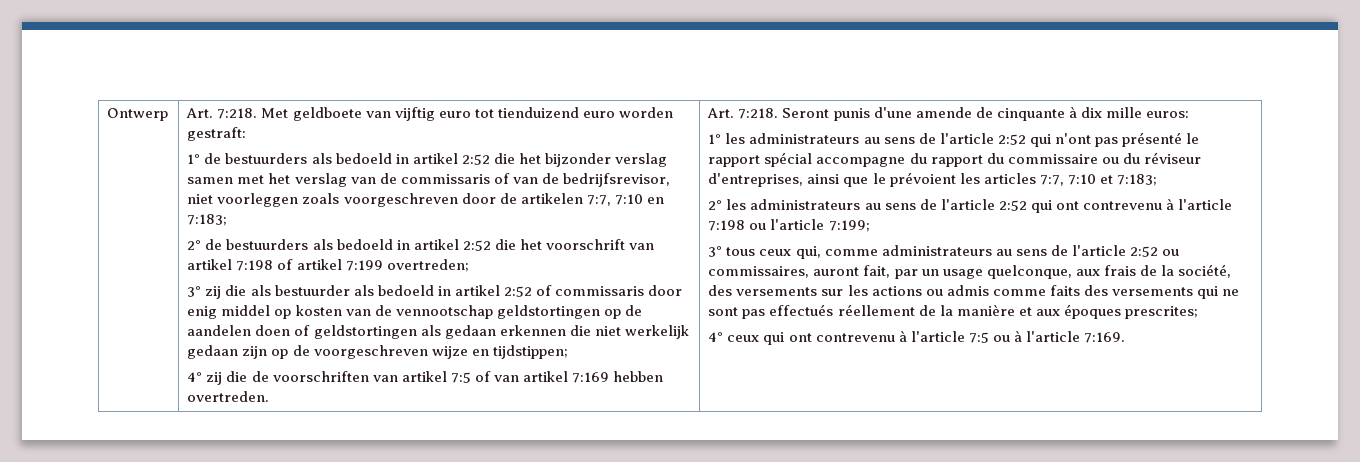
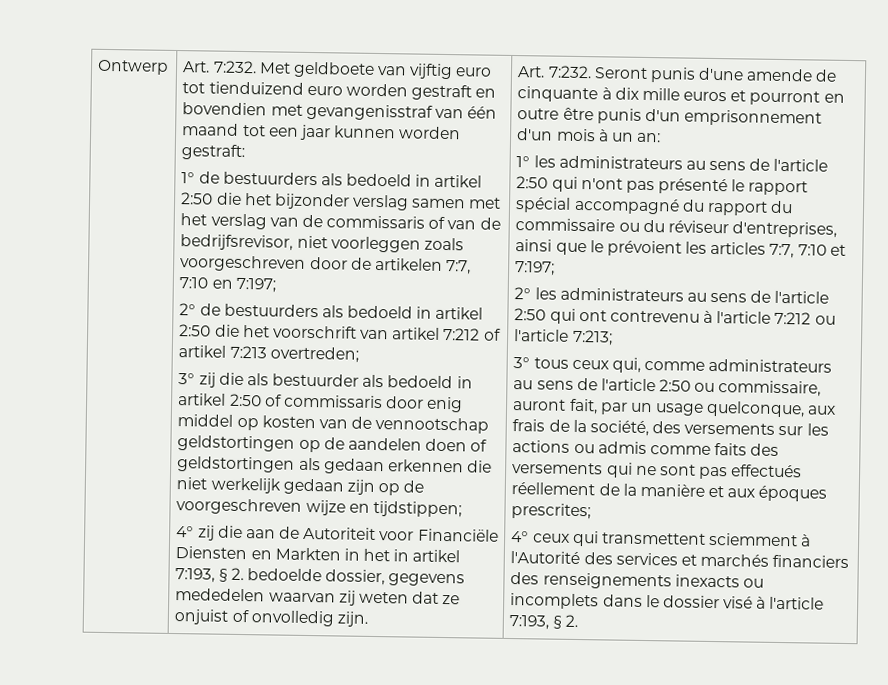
- Ontwerp | Art. 7:218.
+ Ontwerp | Art. 7:232.
- Met geldboete van vijftig euro tot tienduizend euro worden gestraft:
+ Met geldboete van vijftig euro tot tienduizend euro worden gestraft en bovendien met gevangenisstraf van één maand tot een jaar kunnen worden gestraft:
- 1° de bestuurders als bedoeld in artikel 2:52 die het bijzonder verslag samen met het verslag van de commissaris of van de bedrijfsrevisor, niet voorleggen zoals voorgeschreven door de artikelen 7:7, 7:10 en 7:183;
+ 1° de bestuurders als bedoeld in artikel 2:50 die het bijzonder verslag samen met het verslag van de commissaris of van de bedrijfsrevisor, niet voorleggen zoals voorgeschreven door de artikelen 7:7, 7:10 en 7:197;
- 2° de bestuurders als bedoeld in artikel 2:52 die het voorschrift van artikel 7:198 of artikel 7:199 overtreden;
+ 2° de bestuurders als bedoeld in artikel 2:50 die het voorschrift van artikel 7:212 of artikel 7:213 overtreden;
- 3° zij die als bestuurder als bedoeld in artikel 2:52 of commissaris door enig middel op kosten van de vennootschap geldstortingen op de aandelen doen of geldstortingen als gedaan erkennen die niet werkelijk gedaan zijn op de voorgeschreven wijze en tijdstippen;
+ 3° zij die als bestuurder als bedoeld in artikel 2:50 of commissaris door enig middel op kosten van de vennootschap geldstortingen op de aandelen doen of geldstortingen als gedaan erkennen die niet werkelijk gedaan zijn op de voorgeschreven wijze en tijdstippen;
- 4° zij die de voorschriften van artikel 7:5 of van artikel 7:169 hebben overtreden. | Art. 7:218.
+ 4° zij die aan de Autoriteit voor Financiële Diensten en Markten in het in artikel 7:193, § 2. bedoelde dossier, gegevens mededelen waarvan zij weten dat ze onjuist of onvolledig zijn. | Art. 7:232.
- Seront punis d'une amende de cinquante à dix mille euros:
+ Seront punis d'une amende de cinquante à dix mille euros et pourront en outre être punis d'un emprisonnement d'un mois à un an:
- 1° les administrateurs au sens de l'article 2:52 qui n'ont pas présenté le rapport spécial accompagne du rapport du commissaire ou du réviseur d'entreprises, ainsi que le prévoient les articles 7:7, 7:10 et 7:183;
+ 1° les administrateurs au sens de l'article 2:50 qui n'ont pas présenté le rapport spécial accompagné du rapport du commissaire ou du réviseur d'entreprises, ainsi que le prévoient les articles 7:7, 7:10 et 7:197;
- 2° les administrateurs au sens de l'article 2:52 qui ont contrevenu à l'article 7:198 ou l'article 7:199;
+ 2° les administrateurs au sens de l'article 2:50 qui ont contrevenu à l'article 7:212 ou l'article 7:213;
- 3° tous ceux qui, comme administrateurs au sens de l'article 2:52 ou commissaires, auront fait, par un usage quelconque, aux frais de la société, des versements sur les actions ou admis comme faits des versements qui ne sont pas effectués réellement de la manière et aux époques prescrites;
+ 3° tous ceux qui, comme administrateurs au sens de l'article 2:50 ou commissaire, auront fait, par un usage quelconque, aux frais de la société, des versements sur les actions ou admis comme faits des versements qui ne sont pas effectués réellement de la manière et aux époques prescrites;
- 4° ceux qui ont contrevenu à l'article 7:5 ou à l'article 7:169.
+ 4° ceux qui transmettent sciemment à l'Autorité des services et marchés financiers des renseignements inexacts ou incomplets dans le dossier visé à l'article 7:193, § 2.

